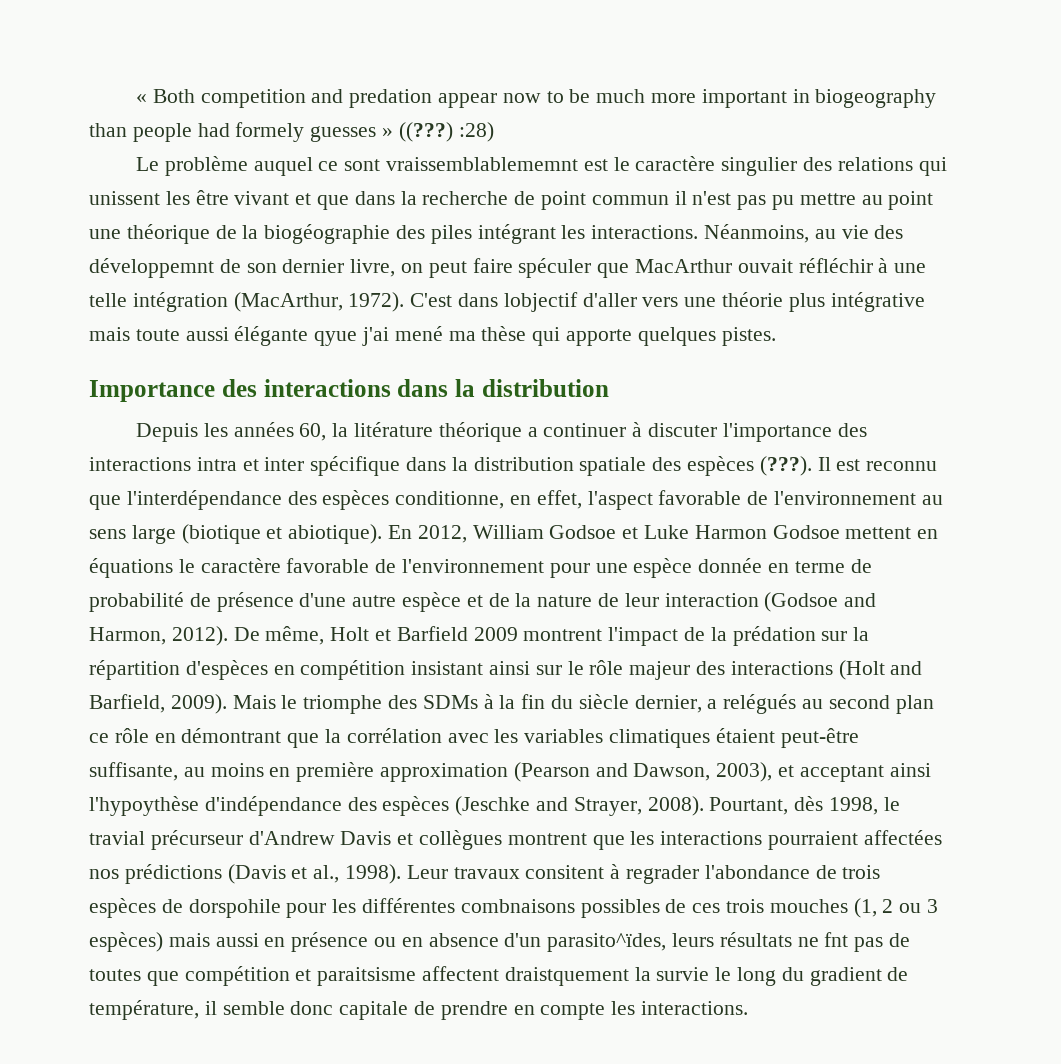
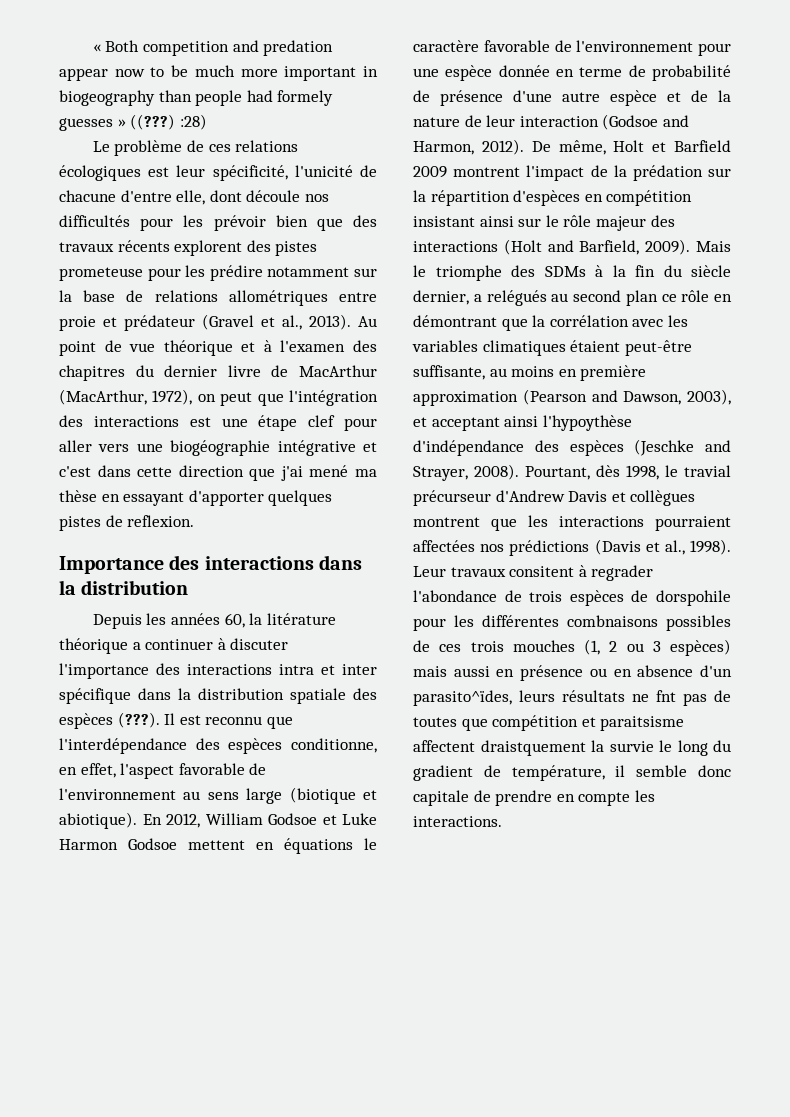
- Le problème auquel ce sont vraissemblablememnt est le caractère singulier des relations qui unissent les être vivant et que dans la recherche de point commun il n'est pas pu mettre au point une théorique de la biogéographie des piles intégrant les interactions. Néanmoins, au vie des développemnt de son dernier livre, on peut faire spéculer que MacArthur ouvait réfléchir à une telle intégration (MacArthur, 1972). C'est dans lobjectif d'aller vers une théorie plus intégrative mais toute aussi élégante qyue j'ai mené ma thèse qui apporte quelques pistes.
+ Le problème de ces relations écologiques est leur spécificité, l'unicité de chacune d'entre elle, dont découle nos difficultés pour les prévoir bien que des travaux récents explorent des pistes prometeuse pour les prédire notamment sur la base de relations allométriques entre proie et prédateur (Gravel et al., 2013). Au point de vue théorique et à l'examen des chapitres du dernier livre de MacArthur (MacArthur, 1972), on peut que l'intégration des interactions est une étape clef pour aller vers une biogéographie intégrative et c'est dans cette direction que j'ai mené ma thèse en essayant d'apporter quelques pistes de reflexion.

